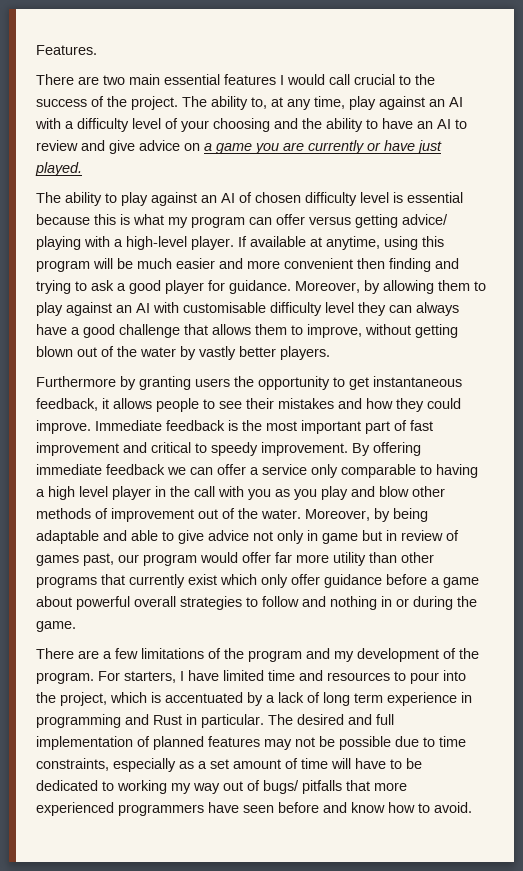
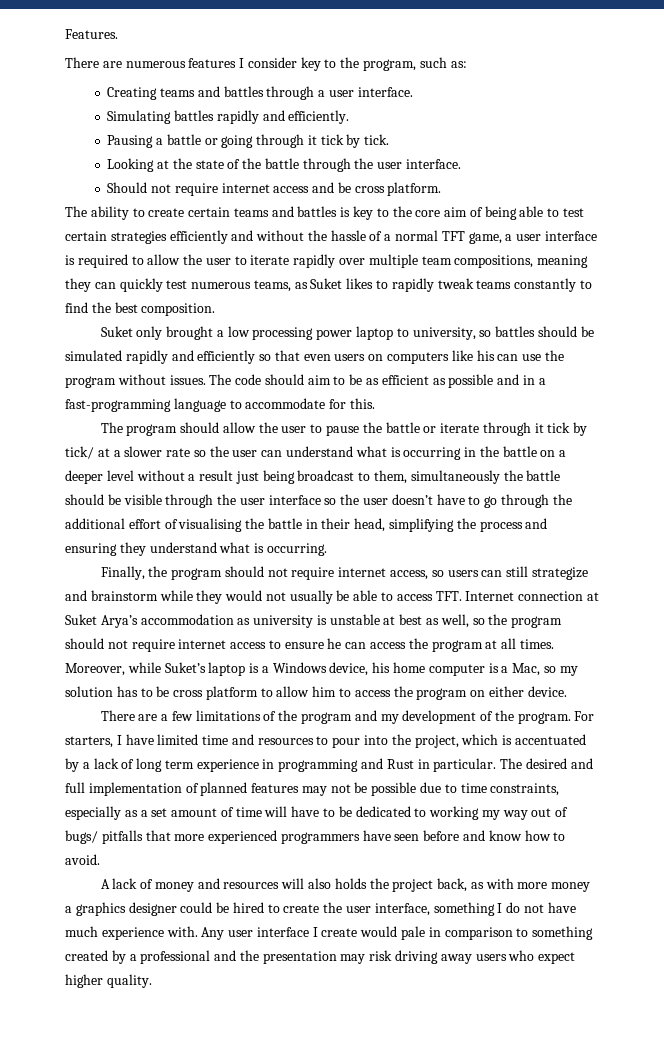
- There are two main essential features I would call crucial to the success of the project. The ability to, at any time, play against an AI with a difficulty level of your choosing and the ability to have an AI to review and give advice on a game you are currently or have just played.
- The ability to play against an AI of chosen difficulty level is essential because this is what my program can offer versus getting advice/ playing with a high-level player. If available at anytime, using this program will be much easier and more convenient then finding and trying to ask a good player for guidance. Moreover, by allowing them to play against an AI with customisable difficulty level they can always have a good challenge that allows them to improve, without getting blown out of the water by vastly better players.
- Furthermore by granting users the opportunity to get instantaneous feedback, it allows people to see their mistakes and how they could improve. Immediate feedback is the most important part of fast improvement and critical to speedy improvement. By offering immediate feedback we can offer a service only comparable to having a high level player in the call with you as you play and blow other methods of improvement out of the water. Moreover, by being adaptable and able to give advice not only in game but in review of games past, our program would offer far more utility than other programs that currently exist which only offer guidance before a game about powerful overall strategies to follow and nothing in or during the game.
+ There are numerous features I consider key to the program, such as:
+ Creating teams and battles through a user interface.
+ Simulating battles rapidly and efficiently.
+ Pausing a battle or going through it tick by tick.
+ Looking at the state of the battle through the user interface.
+ Should not require internet access and be cross platform.
+ The ability to create certain teams and battles is key to the core aim of being able to test certain strategies efficiently and without the hassle of a normal TFT game, a user interface is required to allow the user to iterate rapidly over multiple team compositions, meaning they can quickly test numerous teams, as Suket likes to rapidly tweak teams constantly to find the best composition.
+ Suket only brought a low processing power laptop to university, so battles should be simulated rapidly and efficiently so that even users on computers like his can use the program without issues. The code should aim to be as efficient as possible and in a fast-programming language to accommodate for this.
+ The program should allow the user to pause the battle or iterate through it tick by tick/ at a slower rate so the user can understand what is occurring in the battle on a deeper level without a result just being broadcast to them, simultaneously the battle should be visible through the user interface so the user doesn’t have to go through the additional effort of visualising the battle in their head, simplifying the process and ensuring they understand what is occurring.
+ Finally, the program should not require internet access, so users can still strategize and brainstorm while they would not usually be able to access TFT. Internet connection at Suket Arya’s accommodation as university is unstable at best as well, so the program should not require internet access to ensure he can access the program at all times. Moreover, while Suket’s laptop is a Windows device, his home computer is a Mac, so my solution has to be cross platform to allow him to access the program on either device.
+ A lack of money and resources will also holds the project back, as with more money a graphics designer could be hired to create the user interface, something I do not have much experience with. Any user interface I create would pale in comparison to something created by a professional and the presentation may risk driving away users who expect higher quality.

